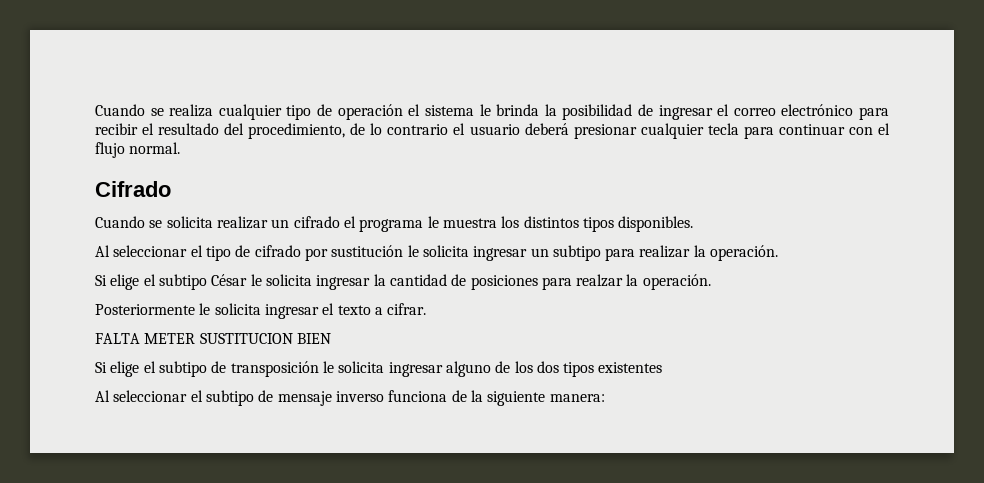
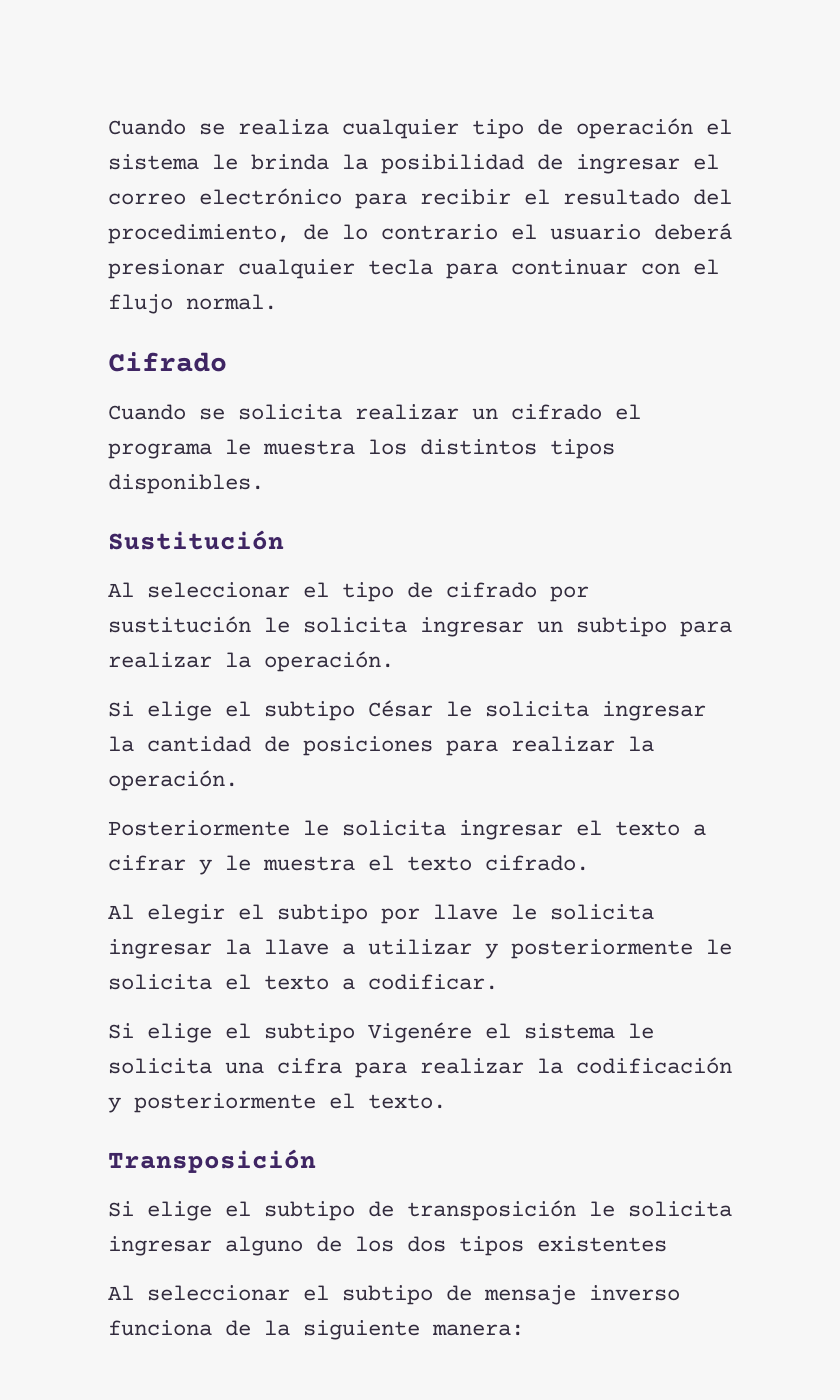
+ Sustitución
- Si elige el subtipo César le solicita ingresar la cantidad de posiciones para realzar la operación.
+ Si elige el subtipo César le solicita ingresar la cantidad de posiciones para realizar la operación.
- Posteriormente le solicita ingresar el texto a cifrar.
- FALTA METER SUSTITUCION BIEN
+ Posteriormente le solicita ingresar el texto a cifrar y le muestra el texto cifrado.
+ Al elegir el subtipo por llave le solicita ingresar la llave a utilizar y posteriormente le solicita el texto a codificar.
+ Si elige el subtipo Vigenére el sistema le solicita una cifra para realizar la codificación y posteriormente el texto.
+ Transposición

